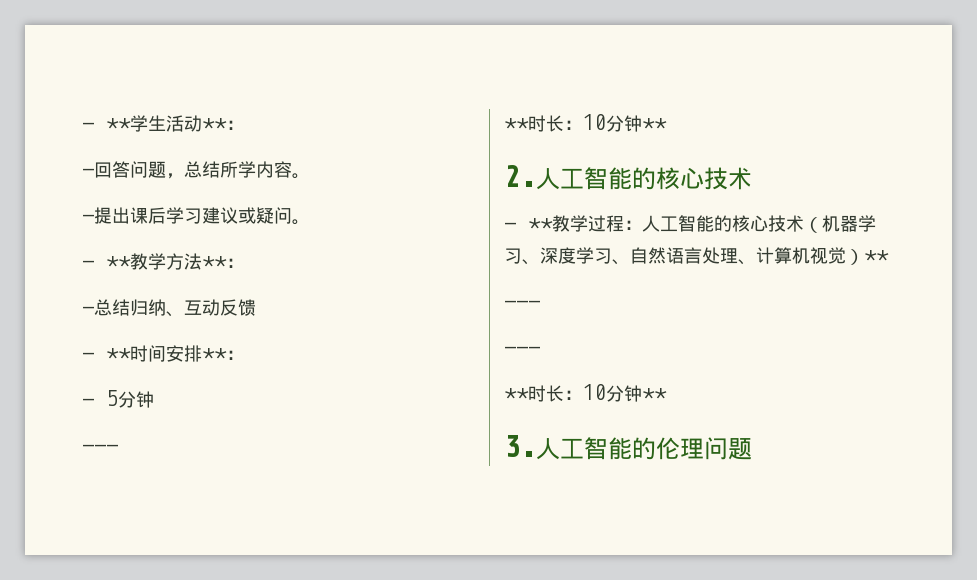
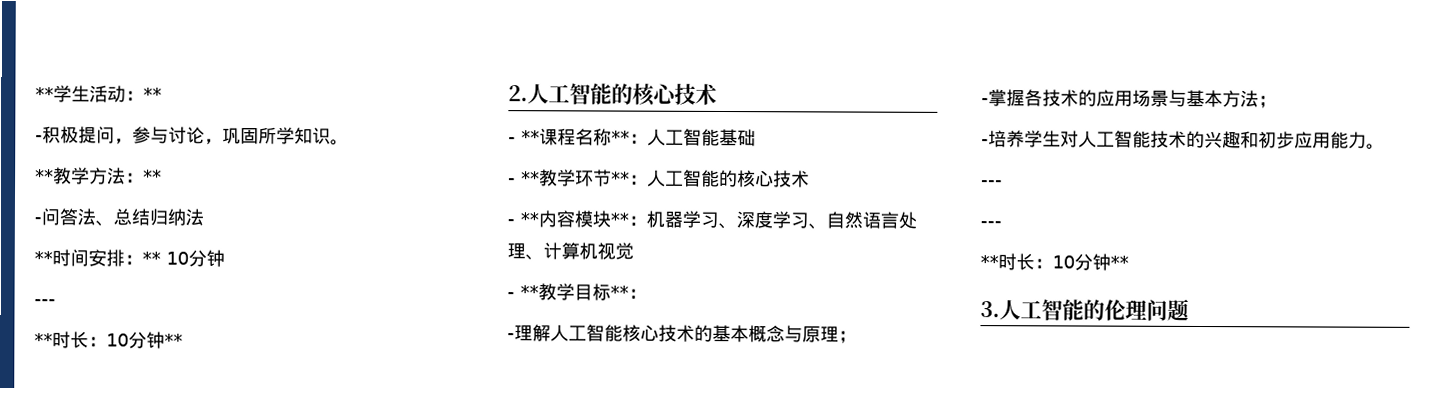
- - **学生活动**：
- -回答问题，总结所学内容。
- -提出课后学习建议或疑问。
- - **教学方法**：
- -总结归纳、互动反馈
- - **时间安排**：
- - 5分钟
+ **学生活动：**
+ -积极提问，参与讨论，巩固所学知识。
+ **教学方法：**
+ -问答法、总结归纳法
+ **时间安排：** 10分钟
- - **教学过程：人工智能的核心技术（机器学习、深度学习、自然语言处理、计算机视觉）**
+ - **课程名称**：人工智能基础
+ - **教学环节**：人工智能的核心技术
+ - **内容模块**：机器学习、深度学习、自然语言处理、计算机视觉
+ - **教学目标**：
+ -理解人工智能核心技术的基本概念与原理；
+ -掌握各技术的应用场景与基本方法；
+ -培养学生对人工智能技术的兴趣和初步应用能力。

